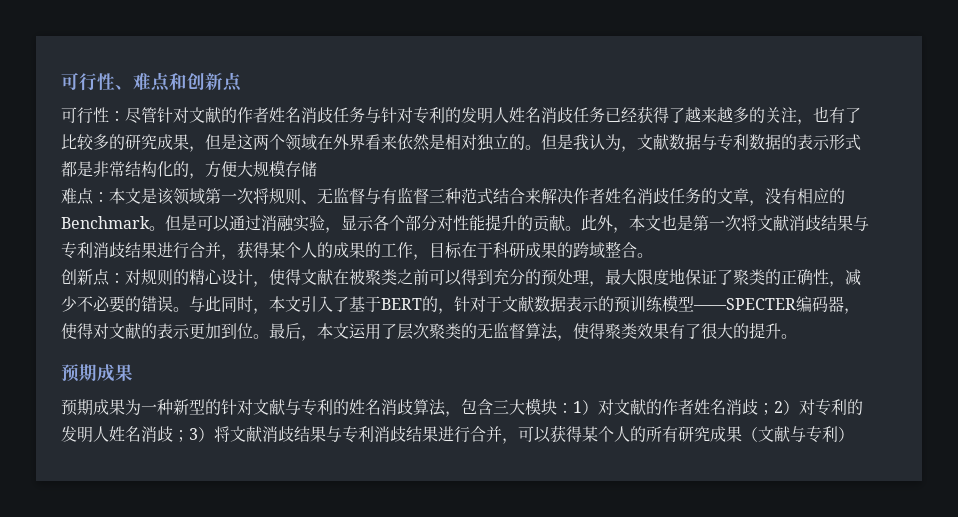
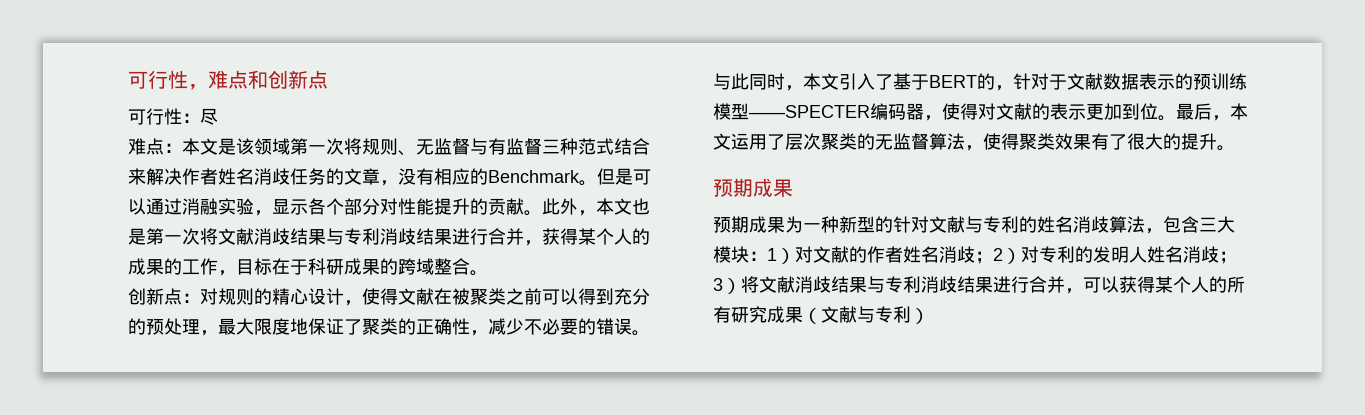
- 可行性、难点和创新点
+ 可行性，难点和创新点
- 可行性：尽管针对文献的作者姓名消歧任务与针对专利的发明人姓名消歧任务已经获得了越来越多的关注，也有了比较多的研究成果，但是这两个领域在外界看来依然是相对独立的。但是我认为，文献数据与专利数据的表示形式都是非常结构化的，方便大规模存储
+ 可行性：尽

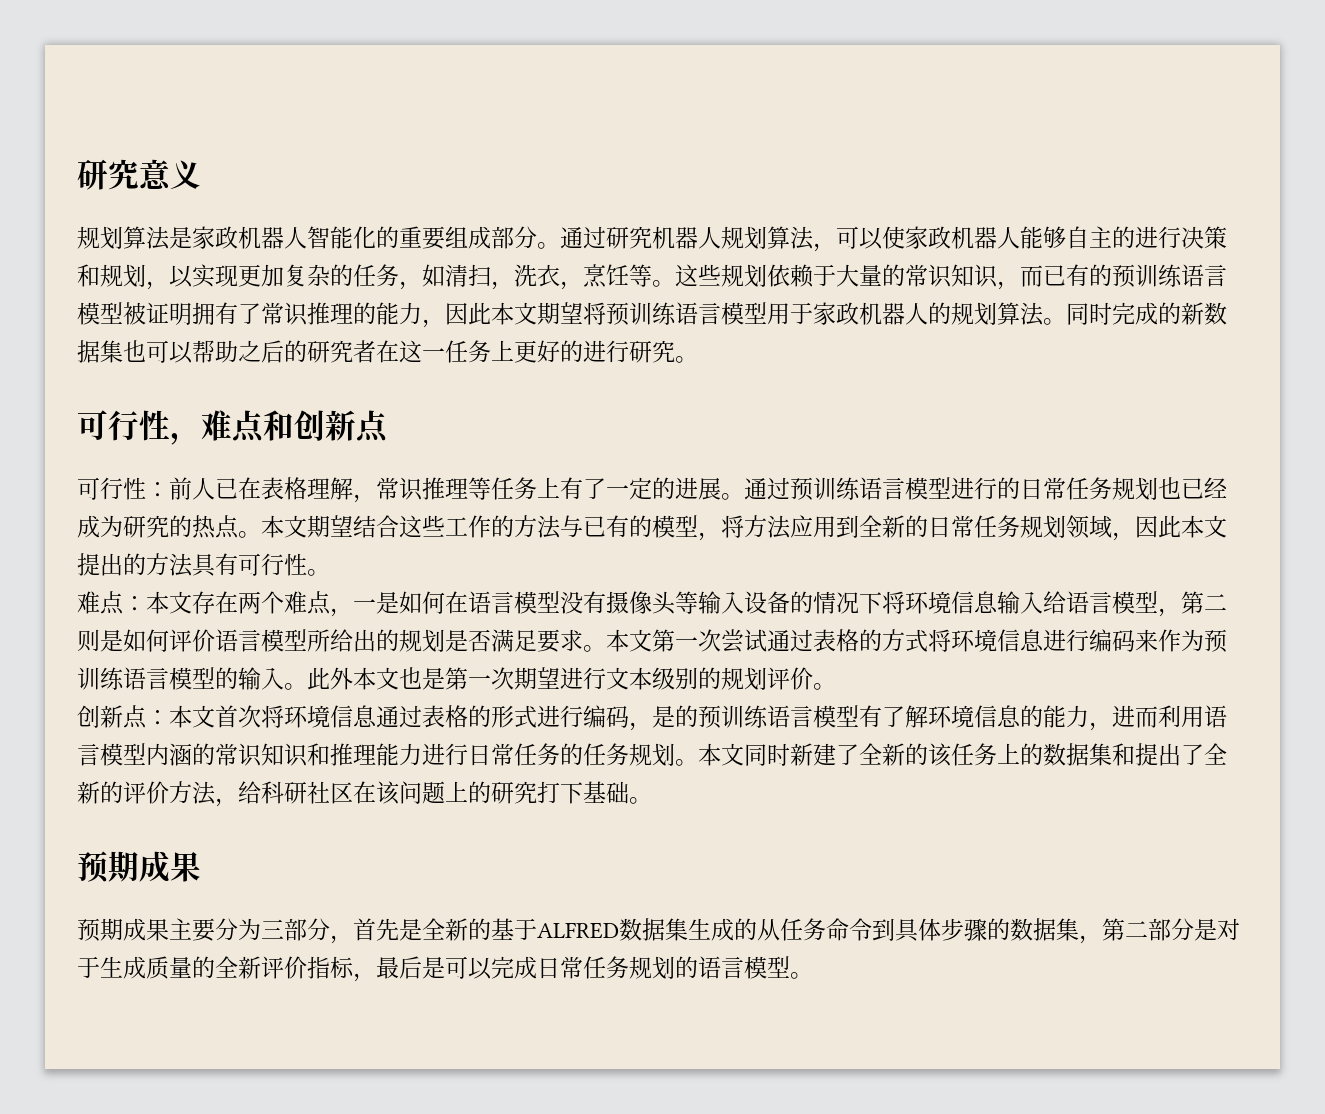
+ 研究意义
+ 规划算法是家政机器人智能化的重要组成部分。通过研究机器人规划算法，可以使家政机器人能够自主的进行决策和规划，以实现更加复杂的任务，如清扫，洗衣，烹饪等。这些规划依赖于大量的常识知识，而已有的预训练语言模型被证明拥有了常识推理的能力，因此本文期望将预训练语言模型用于家政机器人的规划算法。同时完成的新数据集也可以帮助之后的研究者在这一任务上更好的进行研究。
- 可行性：尽
- 难点：本文是该领域第一次将规则、无监督与有监督三种范式结合来解决作者姓名消歧任务的文章，没有相应的Benchmark。但是可以通过消融实验，显示各个部分对性能提升的贡献。此外，本文也是第一次将文献消歧结果与专利消歧结果进行合并，获得某个人的成果的工作，目标在于科研成果的跨域整合。
- 创新点：对规则的精心设计，使得文献在被聚类之前可以得到充分的预处理，最大限度地保证了聚类的正确性，减少不必要的错误。与此同时，本文引入了基于BERT的，针对于文献数据表示的预训练模型——SPECTER编码器，使得对文献的表示更加到位。最后，本文运用了层次聚类的无监督算法，使得聚类效果有了很大的提升。
+ 可行性：前人已在表格理解，常识推理等任务上有了一定的进展。通过预训练语言模型进行的日常任务规划也已经成为研究的热点。本文期望结合这些工作的方法与已有的模型，将方法应用到全新的日常任务规划领域，因此本文提出的方法具有可行性。
+ 难点：本文存在两个难点，一是如何在语言模型没有摄像头等输入设备的情况下将环境信息输入给语言模型，第二则是如何评价语言模型所给出的规划是否满足要求。本文第一次尝试通过表格的方式将环境信息进行编码来作为预训练语言模型的输入。此外本文也是第一次期望进行文本级别的规划评价。
+ 创新点：本文首次将环境信息通过表格的形式进行编码，是的预训练语言模型有了解环境信息的能力，进而利用语言模型内涵的常识知识和推理能力进行日常任务的任务规划。本文同时新建了全新的该任务上的数据集和提出了全新的评价方法，给科研社区在该问题上的研究打下基础。
- 预期成果为一种新型的针对文献与专利的姓名消歧算法，包含三大模块：1）对文献的作者姓名消歧；2）对专利的发明人姓名消歧；3）将文献消歧结果与专利消歧结果进行合并，可以获得某个人的所有研究成果（文献与专利）
+ 预期成果主要分为三部分，首先是全新的基于ALFRED数据集生成的从任务命令到具体步骤的数据集，第二部分是对于生成质量的全新评价指标，最后是可以完成日常任务规划的语言模型。

